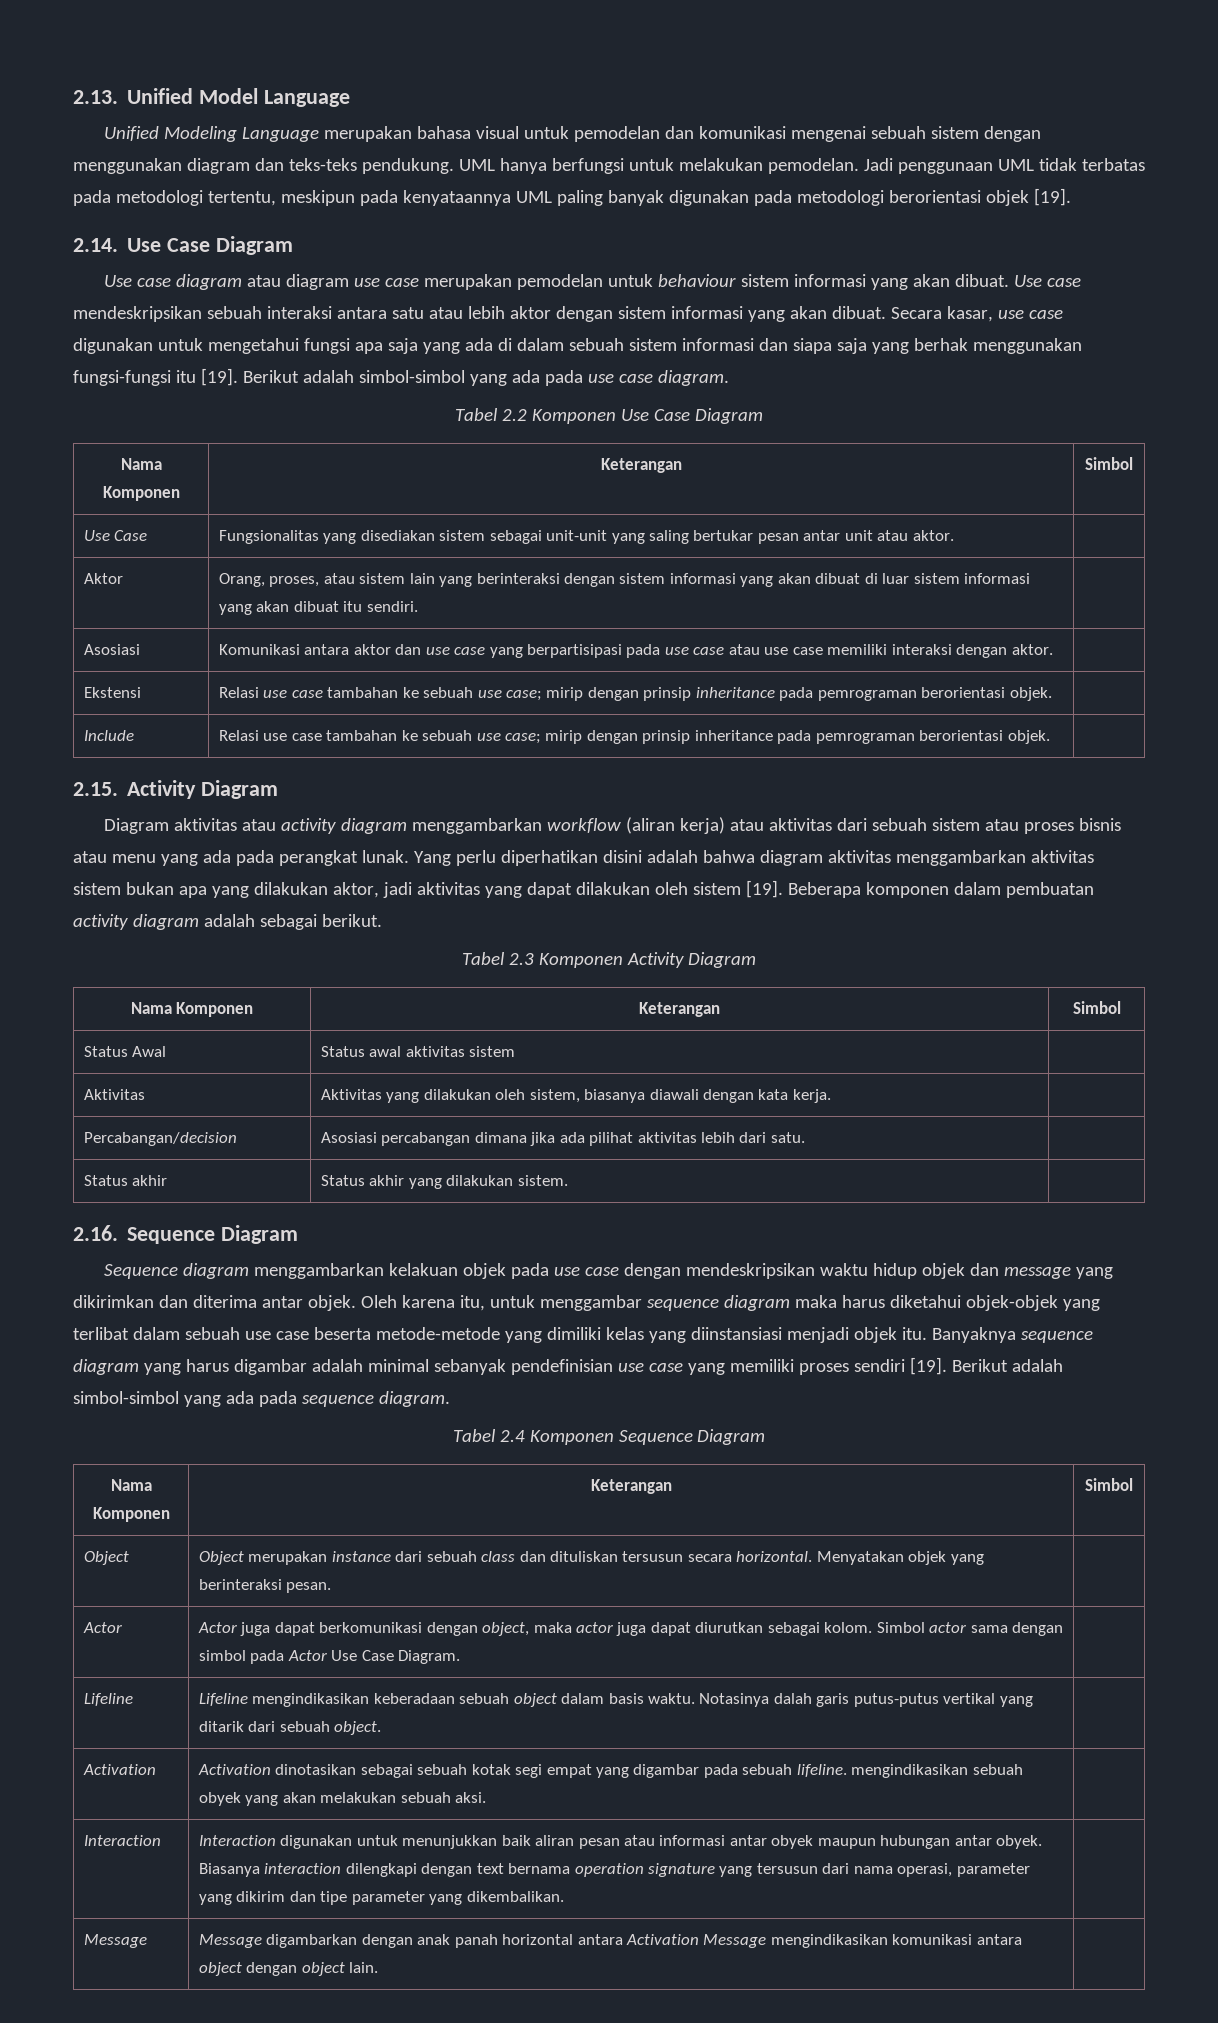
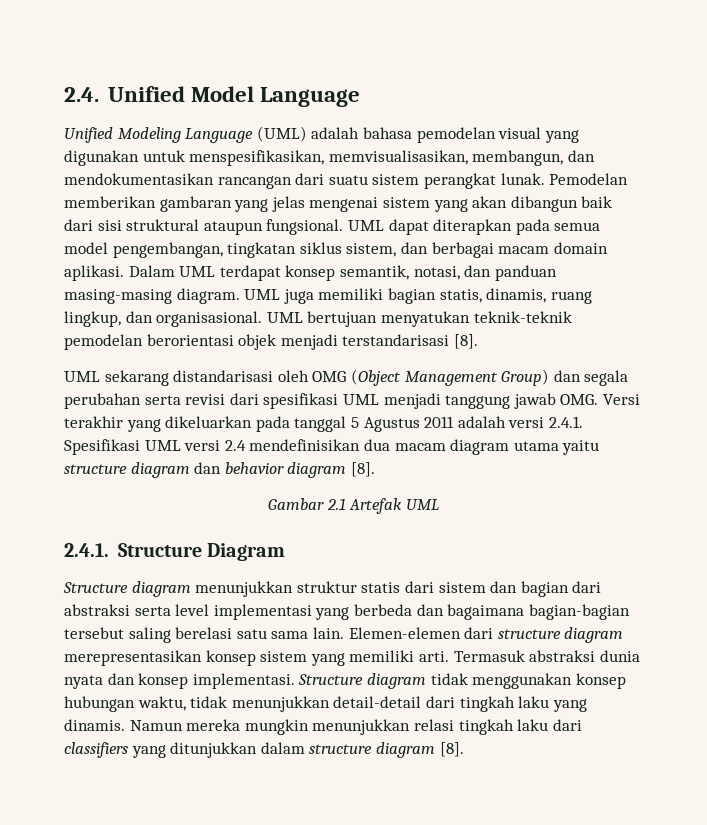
- 2.13. Unified Model Language
+ 2.4. Unified Model Language
- Unified Modeling Language merupakan bahasa visual untuk pemodelan dan komunikasi mengenai sebuah sistem dengan menggunakan diagram dan teks-teks pendukung. UML hanya berfungsi untuk melakukan pemodelan. Jadi penggunaan UML tidak terbatas pada metodologi tertentu, meskipun pada kenyataannya UML paling banyak digunakan pada metodologi berorientasi objek [19].
- 2.14. Use Case Diagram
- Use case diagram atau diagram use case merupakan pemodelan untuk behaviour sistem informasi yang akan dibuat. Use case mendeskripsikan sebuah interaksi antara satu atau lebih aktor dengan sistem informasi yang akan dibuat. Secara kasar, use case digunakan untuk mengetahui fungsi apa saja yang ada di dalam sebuah sistem informasi dan siapa saja yang berhak menggunakan fungsi-fungsi itu [19]. Berikut adalah simbol-simbol yang ada pada use case diagram.
- Tabel 2.2 Komponen Use Case Diagram
- Nama Komponen | Keterangan | Simbol
- Use Case | Fungsionalitas yang disediakan sistem sebagai unit-unit yang saling bertukar pesan antar unit atau aktor. |
- Aktor | Orang, proses, atau sistem lain yang berinteraksi dengan sistem informasi yang akan dibuat di luar sistem informasi yang akan dibuat itu sendiri. |
- Asosiasi | Komunikasi antara aktor dan use case yang berpartisipasi pada use case atau use case memiliki interaksi dengan aktor. |
- Ekstensi | Relasi use case tambahan ke sebuah use case; mirip dengan prinsip inheritance pada pemrograman berorientasi objek. |
- Include | Relasi use case tambahan ke sebuah use case; mirip dengan prinsip inheritance pada pemrograman berorientasi objek. |
- 2.15. Activity Diagram
- Diagram aktivitas atau activity diagram menggambarkan workflow (aliran kerja) atau aktivitas dari sebuah sistem atau proses bisnis atau menu yang ada pada perangkat lunak. Yang perlu diperhatikan disini adalah bahwa diagram aktivitas menggambarkan aktivitas sistem bukan apa yang dilakukan aktor, jadi aktivitas yang dapat dilakukan oleh sistem [19]. Beberapa komponen dalam pembuatan activity diagram adalah sebagai berikut.
- Tabel 2.3 Komponen Activity Diagram
- Nama Komponen | Keterangan | Simbol
- Status Awal | Status awal aktivitas sistem |
- Aktivitas | Aktivitas yang dilakukan oleh sistem, biasanya diawali dengan kata kerja. |
- Percabangan/decision | Asosiasi percabangan dimana jika ada pilihat aktivitas lebih dari satu. |
- Status akhir | Status akhir yang dilakukan sistem. |
- 2.16. Sequence Diagram
- Sequence diagram menggambarkan kelakuan objek pada use case dengan mendeskripsikan waktu hidup objek dan message yang dikirimkan dan diterima antar objek. Oleh karena itu, untuk menggambar sequence diagram maka harus diketahui objek-objek yang terlibat dalam sebuah use case beserta metode-metode yang dimiliki kelas yang diinstansiasi menjadi objek itu. Banyaknya sequence diagram yang harus digambar adalah minimal sebanyak pendefinisian use case yang memiliki proses sendiri [19]. Berikut adalah simbol-simbol yang ada pada sequence diagram.
- Tabel 2.4 Komponen Sequence Diagram
- Nama Komponen | Keterangan | Simbol
- Object | Object merupakan instance dari sebuah class dan dituliskan tersusun secara horizontal. Menyatakan objek yang berinteraksi pesan. |
- Actor | Actor juga dapat berkomunikasi dengan object, maka actor juga dapat diurutkan sebagai kolom. Simbol actor sama dengan simbol pada Actor Use Case Diagram. |
- Lifeline | Lifeline mengindikasikan keberadaan sebuah object dalam basis waktu. Notasinya dalah garis putus-putus vertikal yang ditarik dari sebuah object. |
- Activation | Activation dinotasikan sebagai sebuah kotak segi empat yang digambar pada sebuah lifeline. mengindikasikan sebuah obyek yang akan melakukan sebuah aksi. |
- Interaction | Interaction digunakan untuk menunjukkan baik aliran pesan atau informasi antar obyek maupun hubungan antar obyek. Biasanya interaction dilengkapi dengan text bernama operation signature yang tersusun dari nama operasi, parameter yang dikirim dan tipe parameter yang dikembalikan. |
- Message | Message digambarkan dengan anak panah horizontal antara Activation Message mengindikasikan komunikasi antara object dengan object lain. |
+ Unified Modeling Language (UML) adalah bahasa pemodelan visual yang digunakan untuk menspesifikasikan, memvisualisasikan, membangun, dan mendokumentasikan rancangan dari suatu sistem perangkat lunak. Pemodelan memberikan gambaran yang jelas mengenai sistem yang akan dibangun baik dari sisi struktural ataupun fungsional. UML dapat diterapkan pada semua model pengembangan, tingkatan siklus sistem, dan berbagai macam domain aplikasi. Dalam UML terdapat konsep semantik, notasi, dan panduan masing-masing diagram. UML juga memiliki bagian statis, dinamis, ruang lingkup, dan organisasional. UML bertujuan menyatukan teknik-teknik pemodelan berorientasi objek menjadi terstandarisasi [8].
+ UML sekarang distandarisasi oleh OMG (Object Management Group) dan segala perubahan serta revisi dari spesifikasi UML menjadi tanggung jawab OMG. Versi terakhir yang dikeluarkan pada tanggal 5 Agustus 2011 adalah versi 2.4.1. Spesifikasi UML versi 2.4 mendefinisikan dua macam diagram utama yaitu structure diagram dan behavior diagram [8].
+ Gambar 2.1 Artefak UML
+ 2.4.1. Structure Diagram
+ Structure diagram menunjukkan struktur statis dari sistem dan bagian dari abstraksi serta level implementasi yang berbeda dan bagaimana bagian-bagian tersebut saling berelasi satu sama lain. Elemen-elemen dari structure diagram merepresentasikan konsep sistem yang memiliki arti. Termasuk abstraksi dunia nyata dan konsep implementasi. Structure diagram tidak menggunakan konsep hubungan waktu, tidak menunjukkan detail-detail dari tingkah laku yang dinamis. Namun mereka mungkin menunjukkan relasi tingkah laku dari classifiers yang ditunjukkan dalam structure diagram [8].

